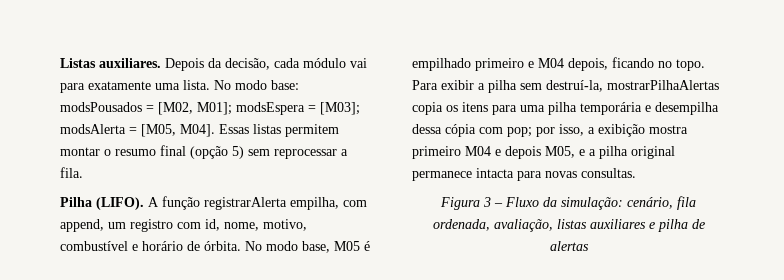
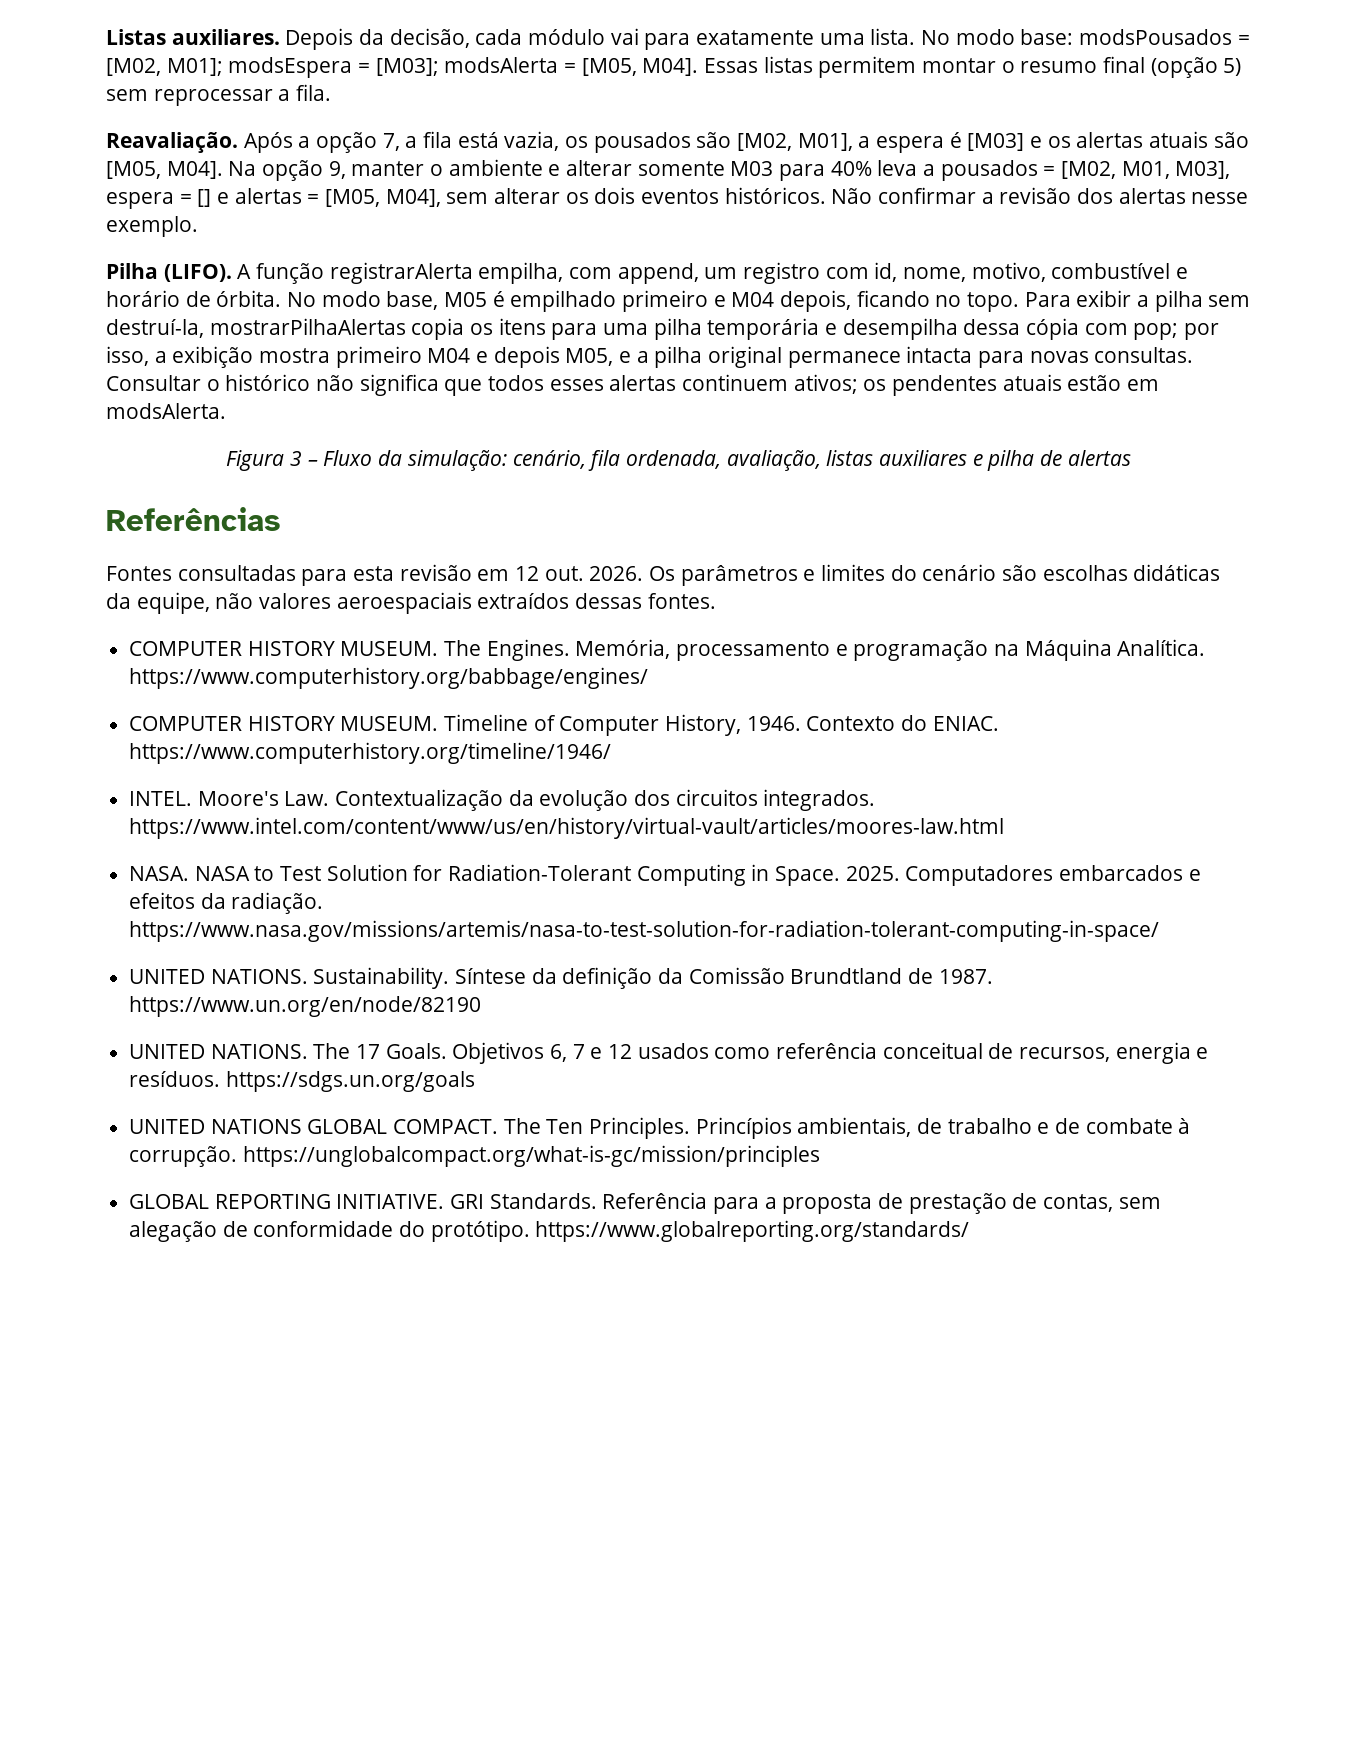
+ Reavaliação. Após a opção 7, a fila está vazia, os pousados são [M02, M01], a espera é [M03] e os alertas atuais são [M05, M04]. Na opção 9, manter o ambiente e alterar somente M03 para 40% leva a pousados = [M02, M01, M03], espera = [] e alertas = [M05, M04], sem alterar os dois eventos históricos. Não confirmar a revisão dos alertas nesse exemplo.
+ Consultar o histórico não significa que todos esses alertas continuem ativos; os pendentes atuais estão em modsAlerta.
+ Referências
+ Fontes consultadas para esta revisão em 12 out. 2026. Os parâmetros e limites do cenário são escolhas didáticas da equipe, não valores aeroespaciais extraídos dessas fontes.
+ COMPUTER HISTORY MUSEUM. The Engines. Memória, processamento e programação na Máquina Analítica. https://www.computerhistory.org/babbage/engines/
+ COMPUTER HISTORY MUSEUM. Timeline of Computer History, 1946. Contexto do ENIAC. https://www.computerhistory.org/timeline/1946/
+ INTEL. Moore's Law. Contextualização da evolução dos circuitos integrados. https://www.intel.com/content/www/us/en/history/virtual-vault/articles/moores-law.html
+ NASA. NASA to Test Solution for Radiation-Tolerant Computing in Space. 2025. Computadores embarcados e efeitos da radiação. https://www.nasa.gov/missions/artemis/nasa-to-test-solution-for-radiation-tolerant-computing-in-space/
+ UNITED NATIONS. Sustainability. Síntese da definição da Comissão Brundtland de 1987. https://www.un.org/en/node/82190
+ UNITED NATIONS. The 17 Goals. Objetivos 6, 7 e 12 usados como referência conceitual de recursos, energia e resíduos. https://sdgs.un.org/goals
+ UNITED NATIONS GLOBAL COMPACT. The Ten Principles. Princípios ambientais, de trabalho e de combate à corrupção. https://unglobalcompact.org/what-is-gc/mission/principles
+ GLOBAL REPORTING INITIATIVE. GRI Standards. Referência para a proposta de prestação de contas, sem alegação de conformidade do protótipo. https://www.globalreporting.org/standards/

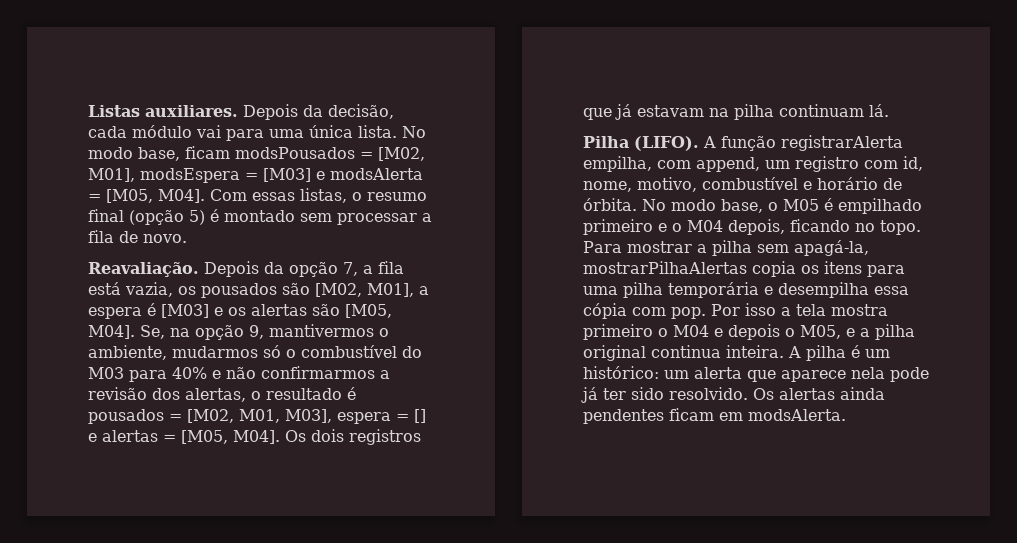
- Depois da decisão, cada módulo vai para exatamente uma lista.
+ Depois da decisão, cada módulo vai para uma única lista.
- No modo base: modsPousados = [M02, M01]; modsEspera = [M03]; modsAlerta = [M05, M04].
+ No modo base, ficam modsPousados = [M02, M01], modsEspera = [M03] e modsAlerta = [M05, M04].
- Essas listas permitem montar o resumo final (opção 5) sem reprocessar a fila.
+ Com essas listas, o resumo final (opção 5) é montado sem processar a fila de novo.
- Após a opção 7, a fila está vazia, os pousados são [M02, M01], a espera é [M03] e os alertas atuais são [M05, M04].
+ Depois da opção 7, a fila está vazia, os pousados são [M02, M01], a espera é [M03] e os alertas são [M05, M04].
- Na opção 9, manter o ambiente e alterar somente M03 para 40% leva a pousados = [M02, M01, M03], espera = [] e alertas = [M05, M04], sem alterar os dois eventos históricos. Não confirmar a revisão dos alertas nesse exemplo.
+ Se, na opção 9, mantivermos o ambiente, mudarmos só o combustível do M03 para 40% e não confirmarmos a revisão dos alertas, o resultado é pousados = [M02, M01, M03], espera = [] e alertas = [M05, M04]. Os dois registros que já estavam na pilha continuam lá.
- No modo base, M05 é empilhado primeiro e M04 depois, ficando no topo.
+ No modo base, o M05 é empilhado primeiro e o M04 depois, ficando no topo.
- Para exibir a pilha sem destruí-la, mostrarPilhaAlertas copia os itens para uma pilha temporária e desempilha dessa cópia com pop; por isso, a exibição mostra primeiro M04 e depois M05, e a pilha original permanece intacta para novas consultas. Consultar o histórico não significa que todos esses alertas continuem ativos; os pendentes atuais estão em modsAlerta.
- Figura 3 – Fluxo da simulação: cenário, fila ordenada, avaliação, listas auxiliares e pilha de alertas
- Referências
- Fontes consultadas para esta revisão em 12 out. 2026. Os parâmetros e limites do cenário são escolhas didáticas da equipe, não valores aeroespaciais extraídos dessas fontes.
- COMPUTER HISTORY MUSEUM. The Engines. Memória, processamento e programação na Máquina Analítica. https://www.computerhistory.org/babbage/engines/
- COMPUTER HISTORY MUSEUM. Timeline of Computer History, 1946. Contexto do ENIAC. https://www.computerhistory.org/timeline/1946/
- INTEL. Moore's Law. Contextualização da evolução dos circuitos integrados. https://www.intel.com/content/www/us/en/history/virtual-vault/articles/moores-law.html
- NASA. NASA to Test Solution for Radiation-Tolerant Computing in Space. 2025. Computadores embarcados e efeitos da radiação. https://www.nasa.gov/missions/artemis/nasa-to-test-solution-for-radiation-tolerant-computing-in-space/
- UNITED NATIONS. Sustainability. Síntese da definição da Comissão Brundtland de 1987. https://www.un.org/en/node/82190
- UNITED NATIONS. The 17 Goals. Objetivos 6, 7 e 12 usados como referência conceitual de recursos, energia e resíduos. https://sdgs.un.org/goals
- UNITED NATIONS GLOBAL COMPACT. The Ten Principles. Princípios ambientais, de trabalho e de combate à corrupção. https://unglobalcompact.org/what-is-gc/mission/principles
- GLOBAL REPORTING INITIATIVE. GRI Standards. Referência para a proposta de prestação de contas, sem alegação de conformidade do protótipo. https://www.globalreporting.org/standards/
+ Para mostrar a pilha sem apagá-la, mostrarPilhaAlertas copia os itens para uma pilha temporária e desempilha essa cópia com pop. Por isso a tela mostra primeiro o M04 e depois o M05, e a pilha original continua inteira. A pilha é um histórico: um alerta que aparece nela pode já ter sido resolvido. Os alertas ainda pendentes ficam em modsAlerta.

